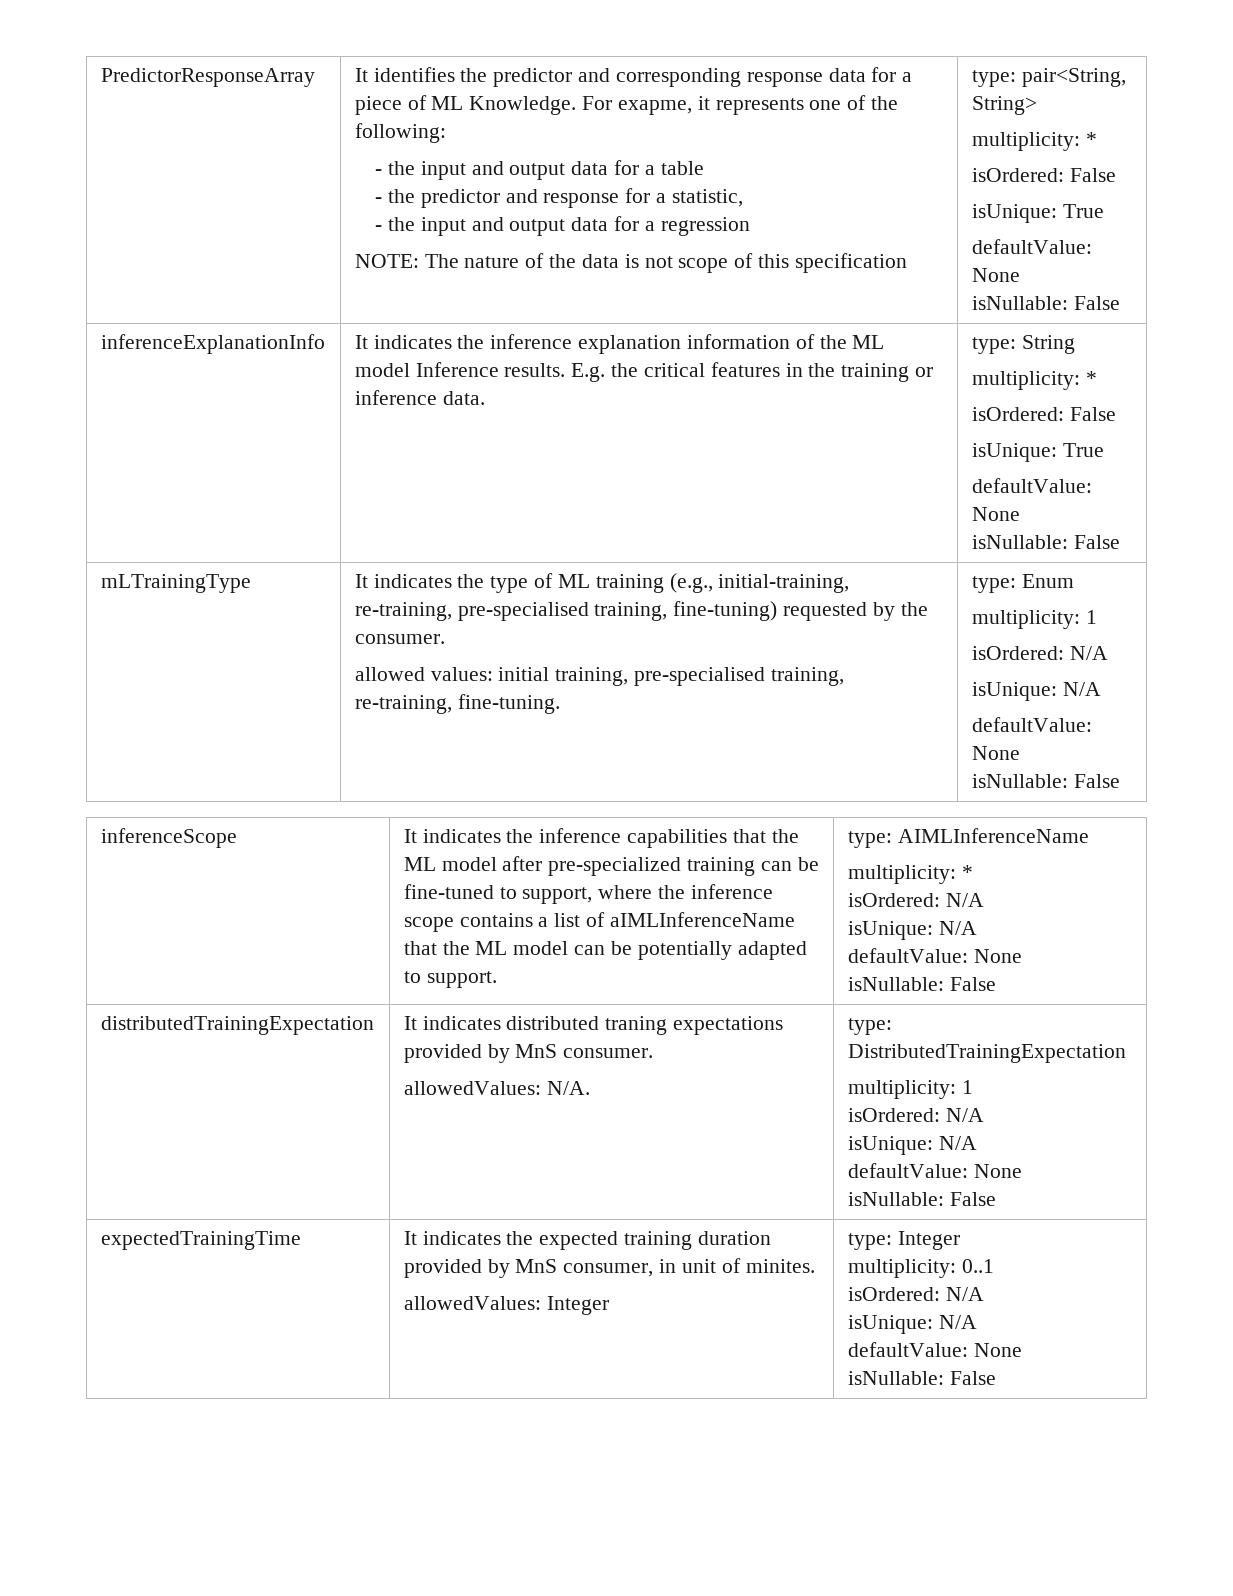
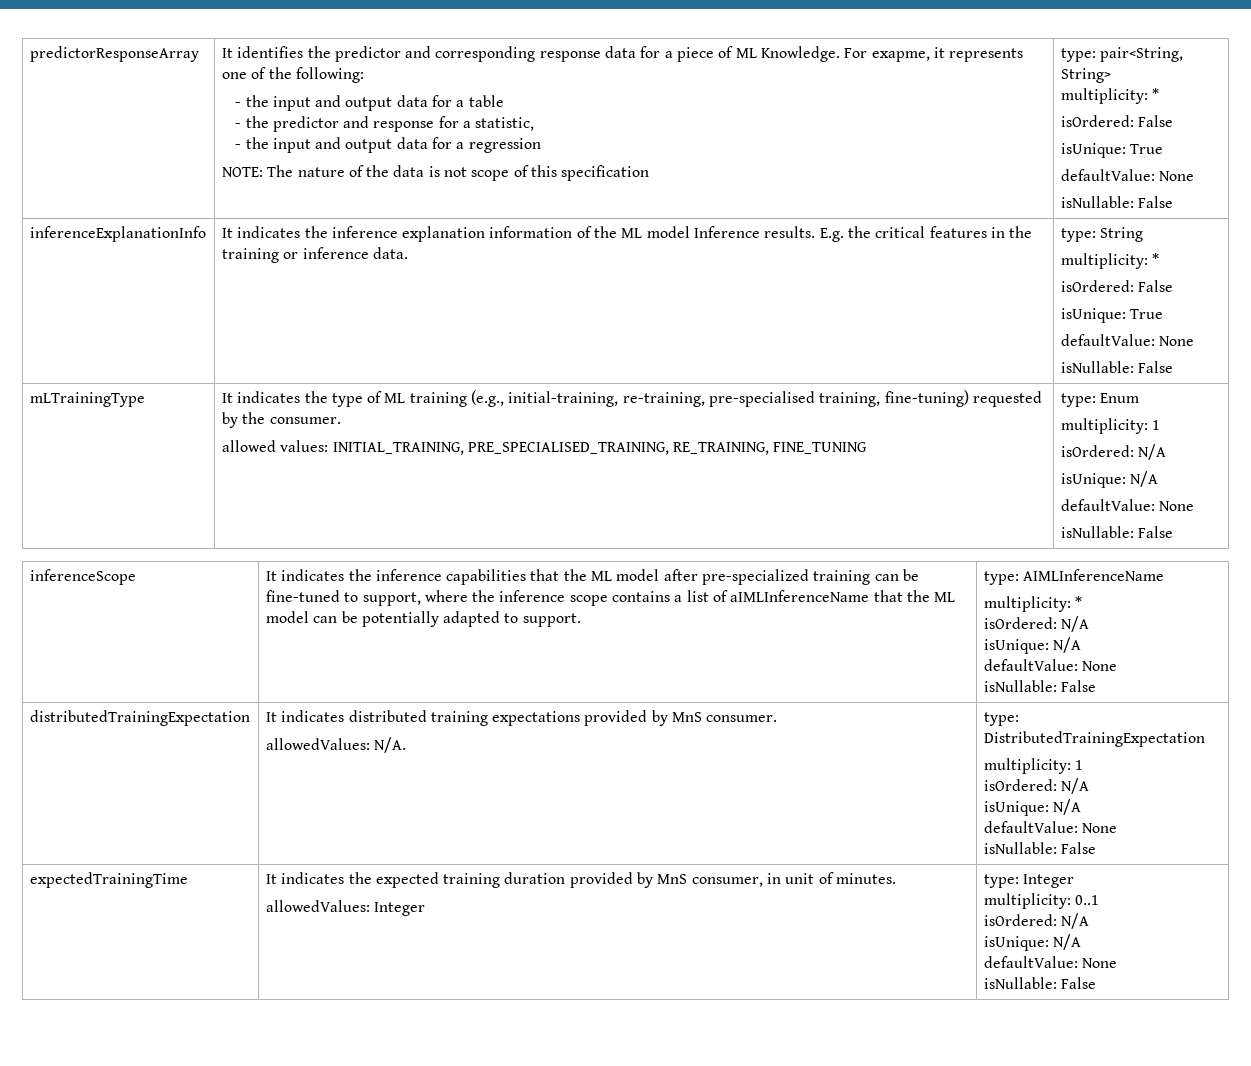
- PredictorResponseArray
+ predictorResponseArray
  mLTrainingType | It indicates the type of ML training (e.g., initial-training, re-training, pre-specialised training, fine-tuning) requested by the consumer.
- allowed values: initial training, pre-specialised training, re-training, fine-tuning. | type: Enum
+ allowed values: INITIAL_TRAINING, PRE_SPECIALISED_TRAINING, RE_TRAINING, FINE_TUNING | type: Enum
- distributedTrainingExpectation | It indicates distributed traning expectations provided by MnS consumer.
+ distributedTrainingExpectation | It indicates distributed training expectations provided by MnS consumer.
- expectedTrainingTime | It indicates the expected training duration provided by MnS consumer, in unit of minites.
+ expectedTrainingTime | It indicates the expected training duration provided by MnS consumer, in unit of minutes.

